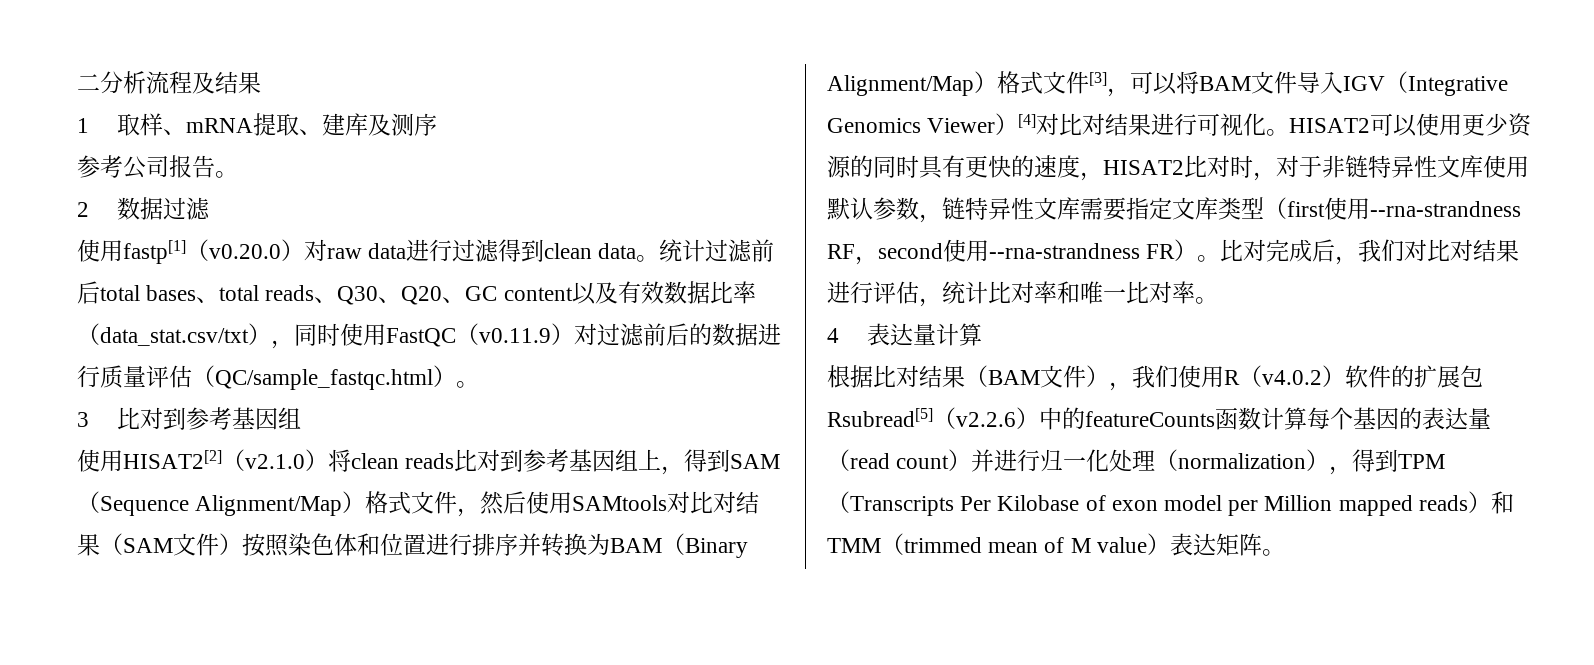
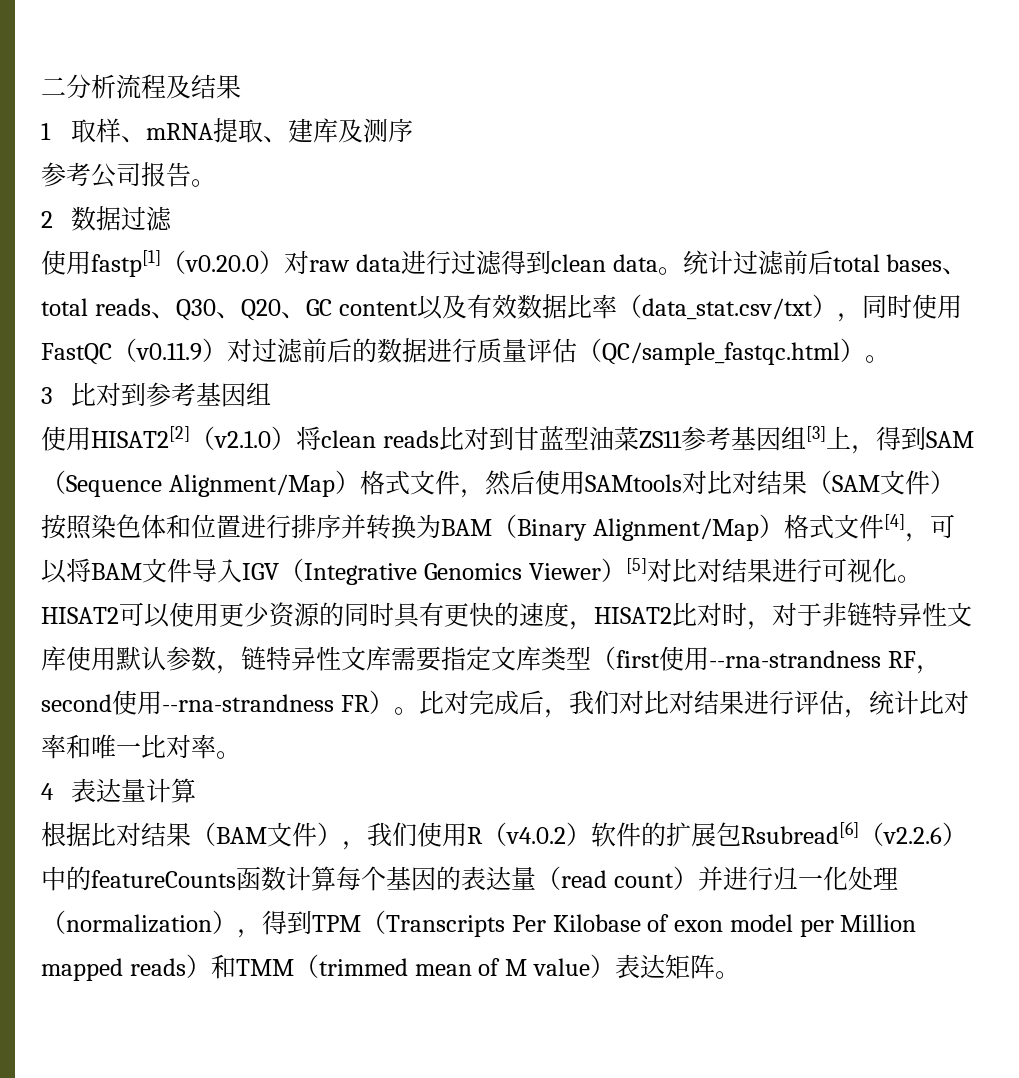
- 使用HISAT2[2]（v2.1.0）将clean reads比对到参考基因组上，得到SAM（Sequence Alignment/Map）格式文件，然后使用SAMtools对比对结果（SAM文件）按照染色体和位置进行排序并转换为BAM（Binary Alignment/Map）格式文件[3]，可以将BAM文件导入IGV（Integrative Genomics Viewer）[4]对比对结果进行可视化。
+ 使用HISAT2[2]（v2.1.0）将clean reads比对到甘蓝型油菜ZS11参考基因组[3]上，得到SAM（Sequence Alignment/Map）格式文件，然后使用SAMtools对比对结果（SAM文件）按照染色体和位置进行排序并转换为BAM（Binary Alignment/Map）格式文件[4]，可以将BAM文件导入IGV（Integrative Genomics Viewer）[5]对比对结果进行可视化。
- 根据比对结果（BAM文件），我们使用R（v4.0.2）软件的扩展包Rsubread[5]（v2.2.6）中的featureCounts函数计算每个基因的表达量（read count）并进行归一化处理（normalization），得到TPM（Transcripts Per Kilobase of exon model per Million mapped reads）和TMM（trimmed mean of M value）表达矩阵。
+ 根据比对结果（BAM文件），我们使用R（v4.0.2）软件的扩展包Rsubread[6]（v2.2.6）中的featureCounts函数计算每个基因的表达量（read count）并进行归一化处理（normalization），得到TPM（Transcripts Per Kilobase of exon model per Million mapped reads）和TMM（trimmed mean of M value）表达矩阵。

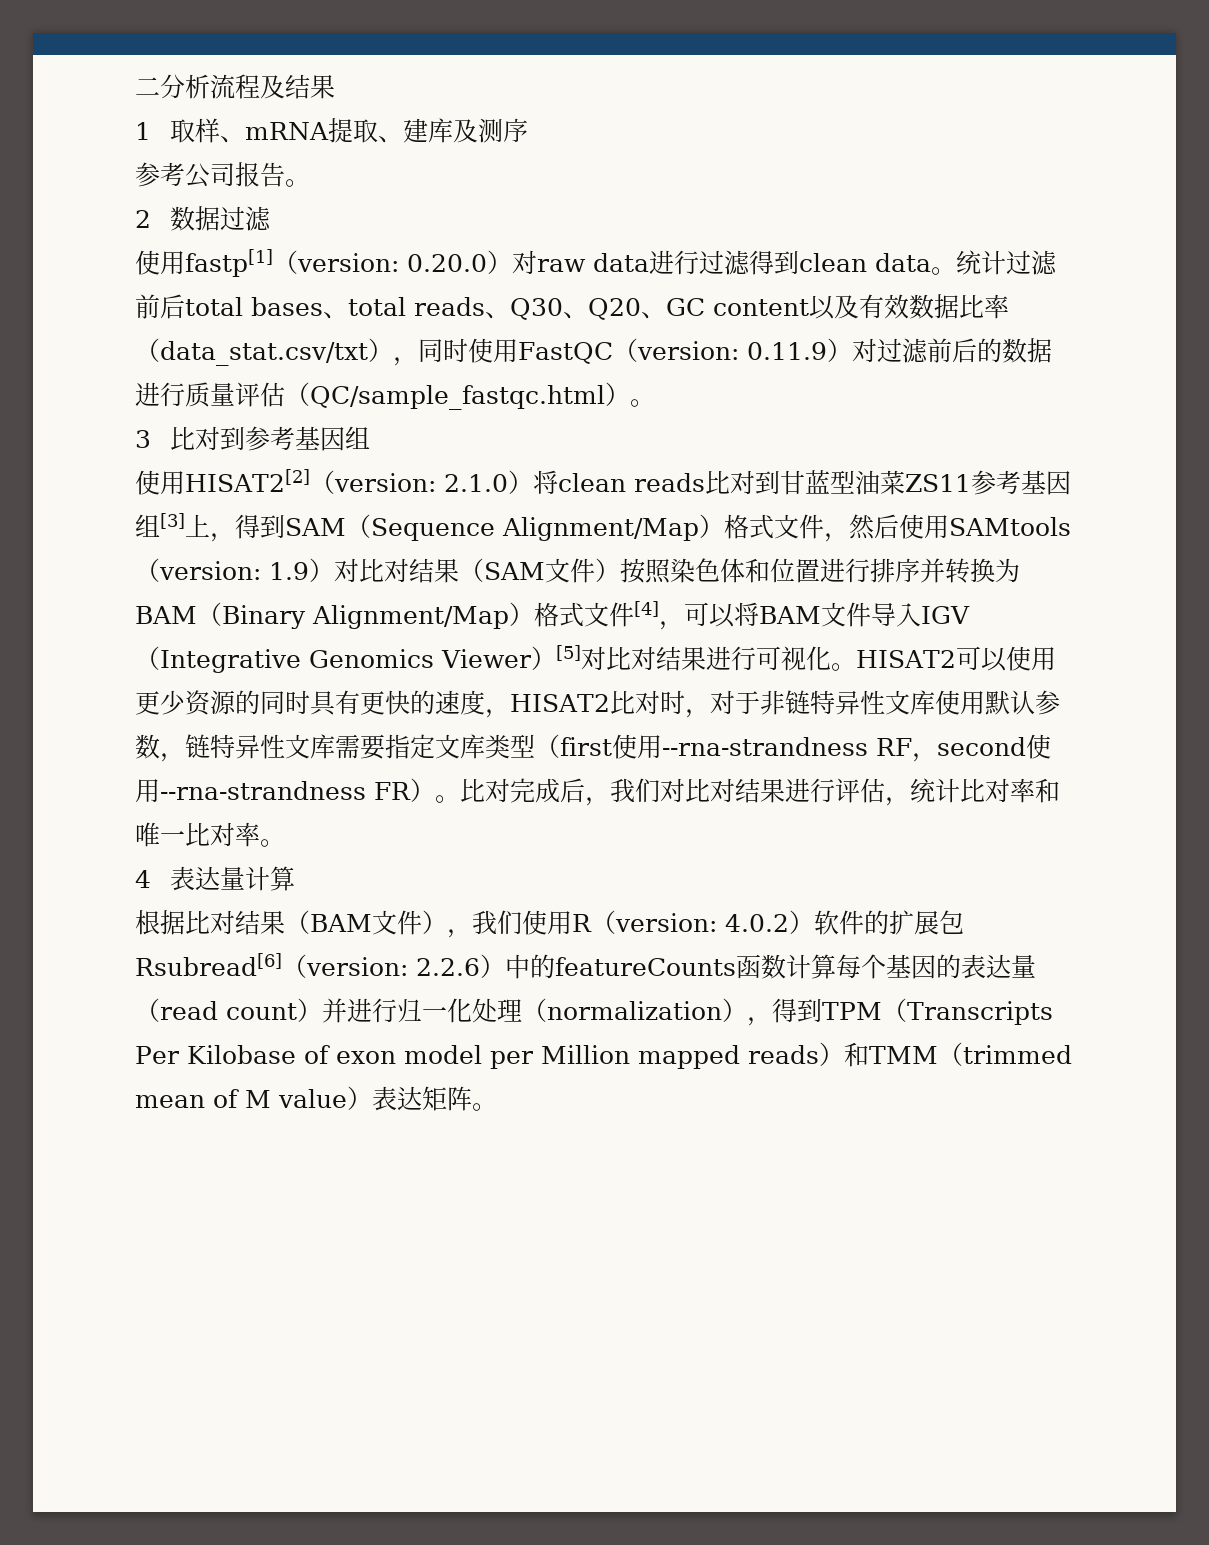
- 使用fastp[1]（v0.20.0）对raw data进行过滤得到clean data。
+ 使用fastp[1]（version: 0.20.0）对raw data进行过滤得到clean data。
- 统计过滤前后total bases、total reads、Q30、Q20、GC content以及有效数据比率（data_stat.csv/txt），同时使用FastQC（v0.11.9）对过滤前后的数据进行质量评估（QC/sample_fastqc.html）。
+ 统计过滤前后total bases、total reads、Q30、Q20、GC content以及有效数据比率（data_stat.csv/txt），同时使用FastQC（version: 0.11.9）对过滤前后的数据进行质量评估（QC/sample_fastqc.html）。
- 使用HISAT2[2]（v2.1.0）将clean reads比对到甘蓝型油菜ZS11参考基因组[3]上，得到SAM（Sequence Alignment/Map）格式文件，然后使用SAMtools对比对结果（SAM文件）按照染色体和位置进行排序并转换为BAM（Binary Alignment/Map）格式文件[4]，可以将BAM文件导入IGV（Integrative Genomics Viewer）[5]对比对结果进行可视化。
+ 使用HISAT2[2]（version: 2.1.0）将clean reads比对到甘蓝型油菜ZS11参考基因组[3]上，得到SAM（Sequence Alignment/Map）格式文件，然后使用SAMtools（version: 1.9）对比对结果（SAM文件）按照染色体和位置进行排序并转换为BAM（Binary Alignment/Map）格式文件[4]，可以将BAM文件导入IGV（Integrative Genomics Viewer）[5]对比对结果进行可视化。
- 根据比对结果（BAM文件），我们使用R（v4.0.2）软件的扩展包Rsubread[6]（v2.2.6）中的featureCounts函数计算每个基因的表达量（read count）并进行归一化处理（normalization），得到TPM（Transcripts Per Kilobase of exon model per Million mapped reads）和TMM（trimmed mean of M value）表达矩阵。
+ 根据比对结果（BAM文件），我们使用R（version: 4.0.2）软件的扩展包Rsubread[6]（version: 2.2.6）中的featureCounts函数计算每个基因的表达量（read count）并进行归一化处理（normalization），得到TPM（Transcripts Per Kilobase of exon model per Million mapped reads）和TMM（trimmed mean of M value）表达矩阵。

